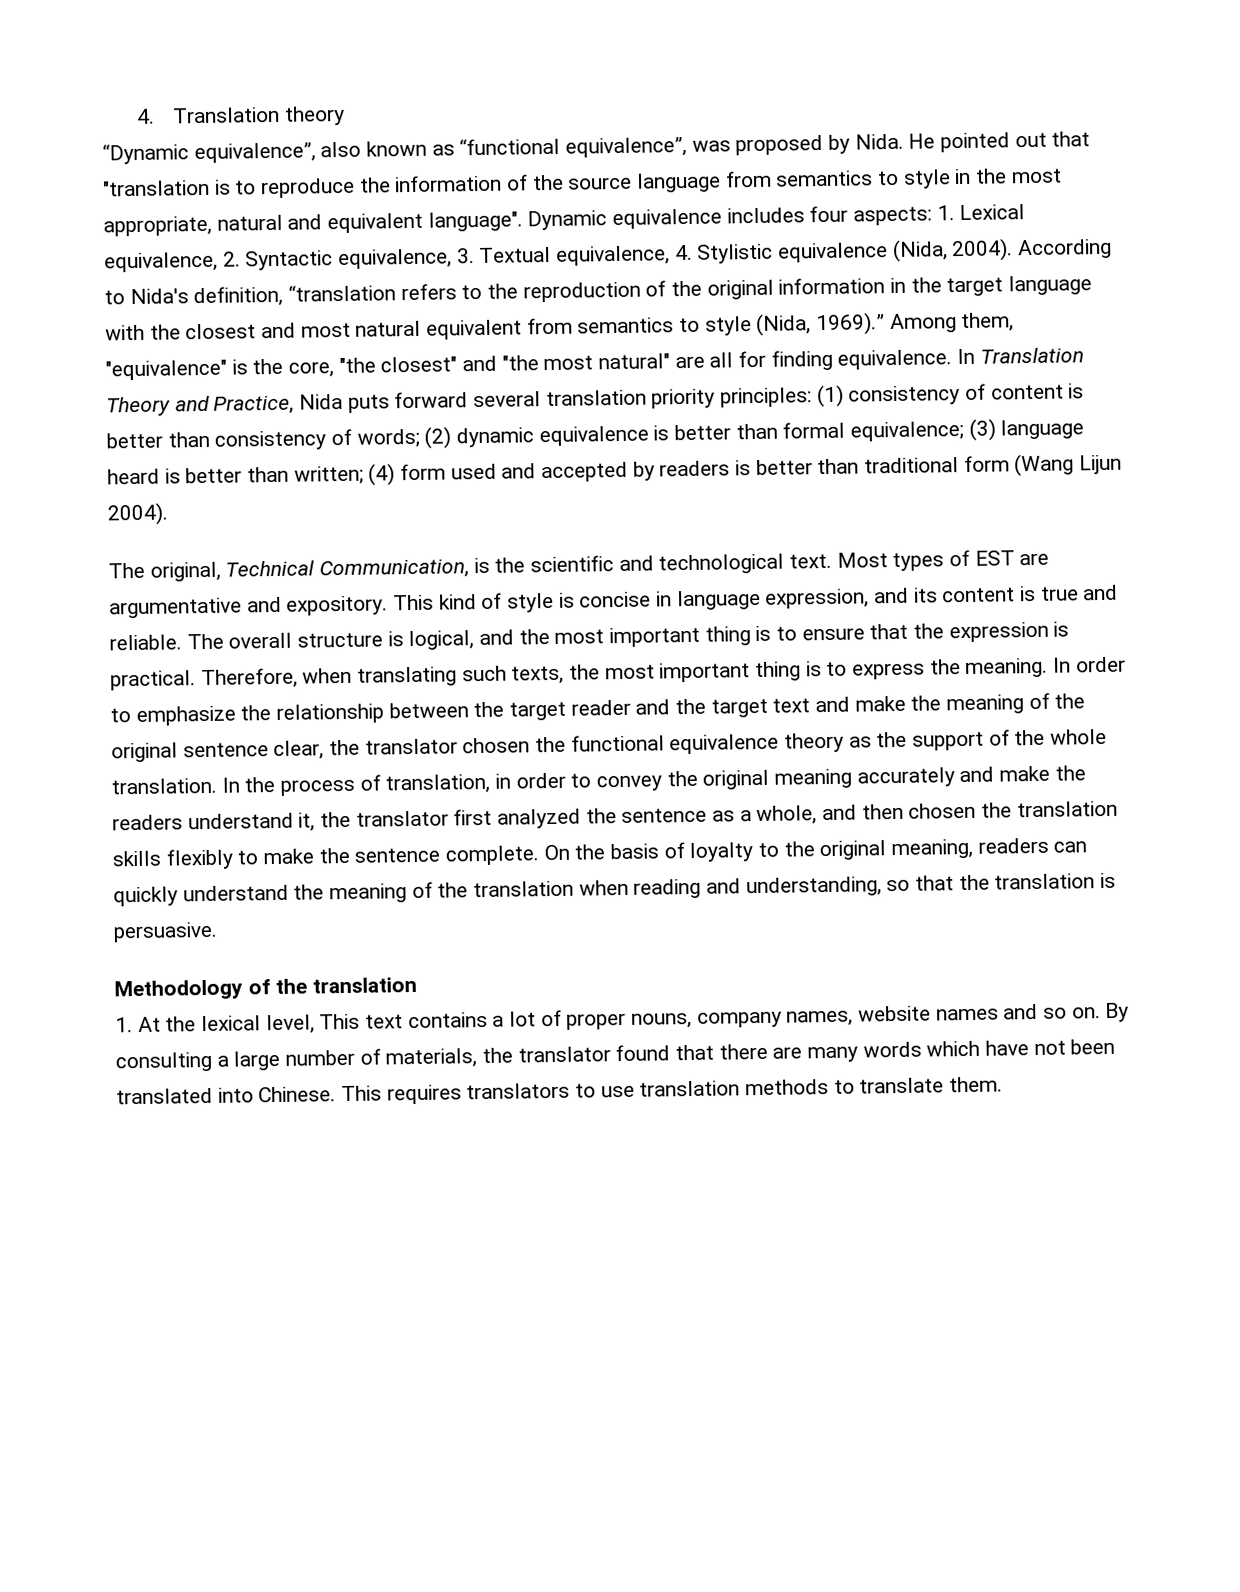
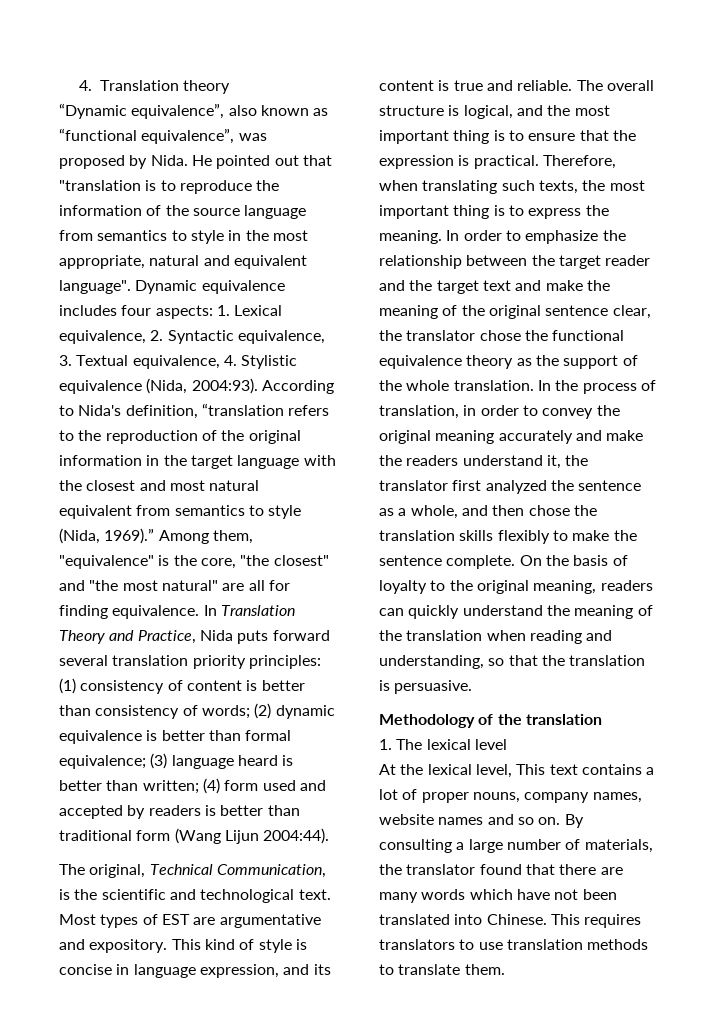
- Dynamic equivalence includes four aspects: 1. Lexical equivalence, 2. Syntactic equivalence, 3. Textual equivalence, 4. Stylistic equivalence (Nida, 2004).
+ Dynamic equivalence includes four aspects: 1. Lexical equivalence, 2. Syntactic equivalence, 3. Textual equivalence, 4. Stylistic equivalence (Nida, 2004:93).
- In Translation Theory and Practice, Nida puts forward several translation priority principles: (1) consistency of content is better than consistency of words; (2) dynamic equivalence is better than formal equivalence; (3) language heard is better than written; (4) form used and accepted by readers is better than traditional form (Wang Lijun 2004).
+ In Translation Theory and Practice, Nida puts forward several translation priority principles: (1) consistency of content is better than consistency of words; (2) dynamic equivalence is better than formal equivalence; (3) language heard is better than written; (4) form used and accepted by readers is better than traditional form (Wang Lijun 2004:44).
- In order to emphasize the relationship between the target reader and the target text and make the meaning of the original sentence clear, the translator chosen the functional equivalence theory as the support of the whole translation.
+ In order to emphasize the relationship between the target reader and the target text and make the meaning of the original sentence clear, the translator chose the functional equivalence theory as the support of the whole translation.
- In the process of translation, in order to convey the original meaning accurately and make the readers understand it, the translator first analyzed the sentence as a whole, and then chosen the translation skills flexibly to make the sentence complete.
+ In the process of translation, in order to convey the original meaning accurately and make the readers understand it, the translator first analyzed the sentence as a whole, and then chose the translation skills flexibly to make the sentence complete.
- 1. At the lexical level, This text contains a lot of proper nouns, company names, website names and so on.
+ 1. The lexical level
+ At the lexical level, This text contains a lot of proper nouns, company names, website names and so on.

